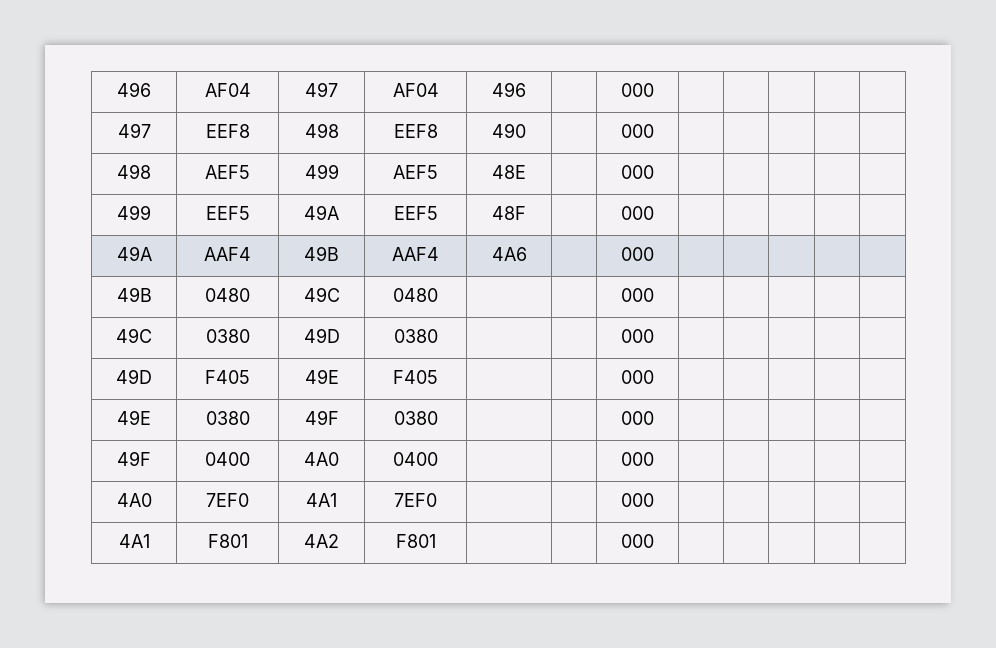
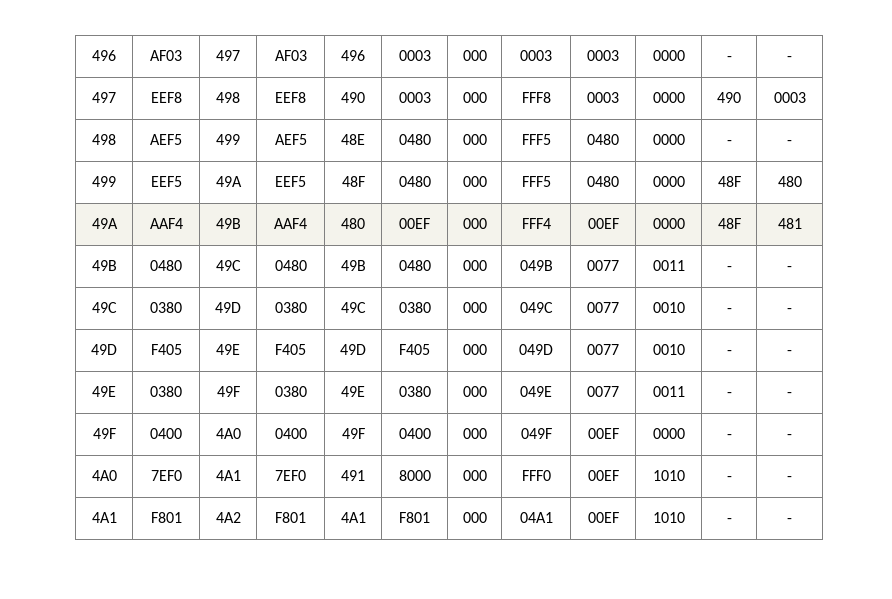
- 496 | AF04 | 497 | AF04 | 496 | | 000 | | | | |
+ 496 | AF03 | 497 | AF03 | 496 | 0003 | 000 | 0003 | 0003 | 0000 | - | -
- 497 | EEF8 | 498 | EEF8 | 490 | | 000 | | | | |
+ 497 | EEF8 | 498 | EEF8 | 490 | 0003 | 000 | FFF8 | 0003 | 0000 | 490 | 0003
- 498 | AEF5 | 499 | AEF5 | 48E | | 000 | | | | |
+ 498 | AEF5 | 499 | AEF5 | 48E | 0480 | 000 | FFF5 | 0480 | 0000 | - | -
- 499 | EEF5 | 49A | EEF5 | 48F | | 000 | | | | |
+ 499 | EEF5 | 49A | EEF5 | 48F | 0480 | 000 | FFF5 | 0480 | 0000 | 48F | 480
- 49A | AAF4 | 49B | AAF4 | 4A6 | | 000 | | | | |
+ 49A | AAF4 | 49B | AAF4 | 480 | 00EF | 000 | FFF4 | 00EF | 0000 | 48F | 481
- 49B | 0480 | 49C | 0480 | | | 000 | | | | |
+ 49B | 0480 | 49C | 0480 | 49B | 0480 | 000 | 049B | 0077 | 0011 | - | -
- 49C | 0380 | 49D | 0380 | | | 000 | | | | |
+ 49C | 0380 | 49D | 0380 | 49C | 0380 | 000 | 049C | 0077 | 0010 | - | -
- 49D | F405 | 49E | F405 | | | 000 | | | | |
+ 49D | F405 | 49E | F405 | 49D | F405 | 000 | 049D | 0077 | 0010 | - | -
- 49E | 0380 | 49F | 0380 | | | 000 | | | | |
+ 49E | 0380 | 49F | 0380 | 49E | 0380 | 000 | 049E | 0077 | 0011 | - | -
- 49F | 0400 | 4A0 | 0400 | | | 000 | | | | |
+ 49F | 0400 | 4A0 | 0400 | 49F | 0400 | 000 | 049F | 00EF | 0000 | - | -
- 4A0 | 7EF0 | 4A1 | 7EF0 | | | 000 | | | | |
+ 4A0 | 7EF0 | 4A1 | 7EF0 | 491 | 8000 | 000 | FFF0 | 00EF | 1010 | - | -
- 4A1 | F801 | 4A2 | F801 | | | 000 | | | | |
+ 4A1 | F801 | 4A2 | F801 | 4A1 | F801 | 000 | 04A1 | 00EF | 1010 | - | -

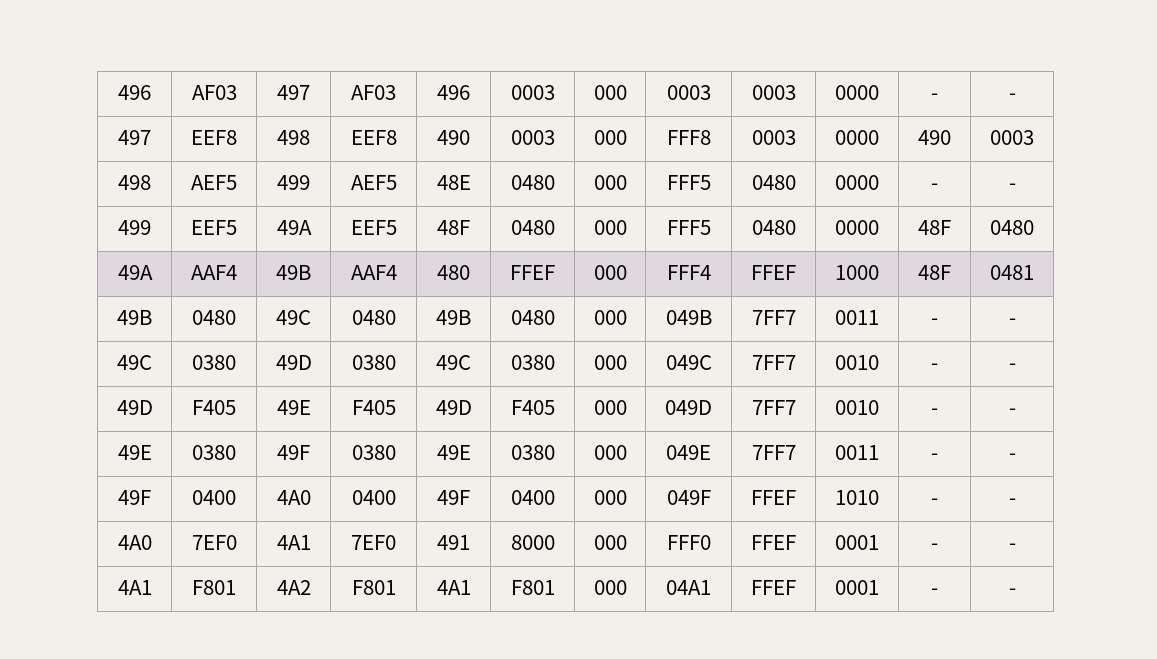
- 499 | EEF5 | 49A | EEF5 | 48F | 0480 | 000 | FFF5 | 0480 | 0000 | 48F | 480
+ 499 | EEF5 | 49A | EEF5 | 48F | 0480 | 000 | FFF5 | 0480 | 0000 | 48F | 0480
- 49A | AAF4 | 49B | AAF4 | 480 | 00EF | 000 | FFF4 | 00EF | 0000 | 48F | 481
+ 49A | AAF4 | 49B | AAF4 | 480 | FFEF | 000 | FFF4 | FFEF | 1000 | 48F | 0481
- 49B | 0480 | 49C | 0480 | 49B | 0480 | 000 | 049B | 0077 | 0011 | - | -
+ 49B | 0480 | 49C | 0480 | 49B | 0480 | 000 | 049B | 7FF7 | 0011 | - | -
- 49C | 0380 | 49D | 0380 | 49C | 0380 | 000 | 049C | 0077 | 0010 | - | -
+ 49C | 0380 | 49D | 0380 | 49C | 0380 | 000 | 049C | 7FF7 | 0010 | - | -
- 49D | F405 | 49E | F405 | 49D | F405 | 000 | 049D | 0077 | 0010 | - | -
+ 49D | F405 | 49E | F405 | 49D | F405 | 000 | 049D | 7FF7 | 0010 | - | -
- 49E | 0380 | 49F | 0380 | 49E | 0380 | 000 | 049E | 0077 | 0011 | - | -
+ 49E | 0380 | 49F | 0380 | 49E | 0380 | 000 | 049E | 7FF7 | 0011 | - | -
- 49F | 0400 | 4A0 | 0400 | 49F | 0400 | 000 | 049F | 00EF | 0000 | - | -
+ 49F | 0400 | 4A0 | 0400 | 49F | 0400 | 000 | 049F | FFEF | 1010 | - | -
- 4A0 | 7EF0 | 4A1 | 7EF0 | 491 | 8000 | 000 | FFF0 | 00EF | 1010 | - | -
+ 4A0 | 7EF0 | 4A1 | 7EF0 | 491 | 8000 | 000 | FFF0 | FFEF | 0001 | - | -
- 4A1 | F801 | 4A2 | F801 | 4A1 | F801 | 000 | 04A1 | 00EF | 1010 | - | -
+ 4A1 | F801 | 4A2 | F801 | 4A1 | F801 | 000 | 04A1 | FFEF | 0001 | - | -

